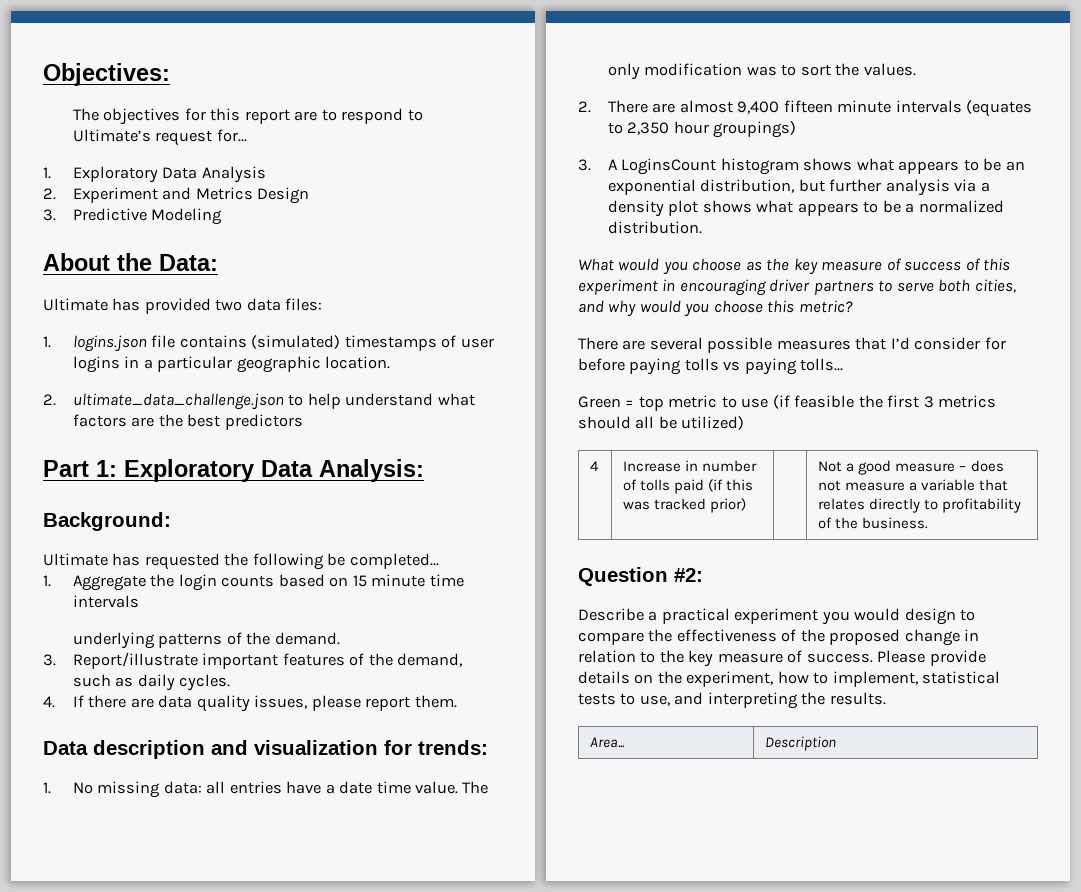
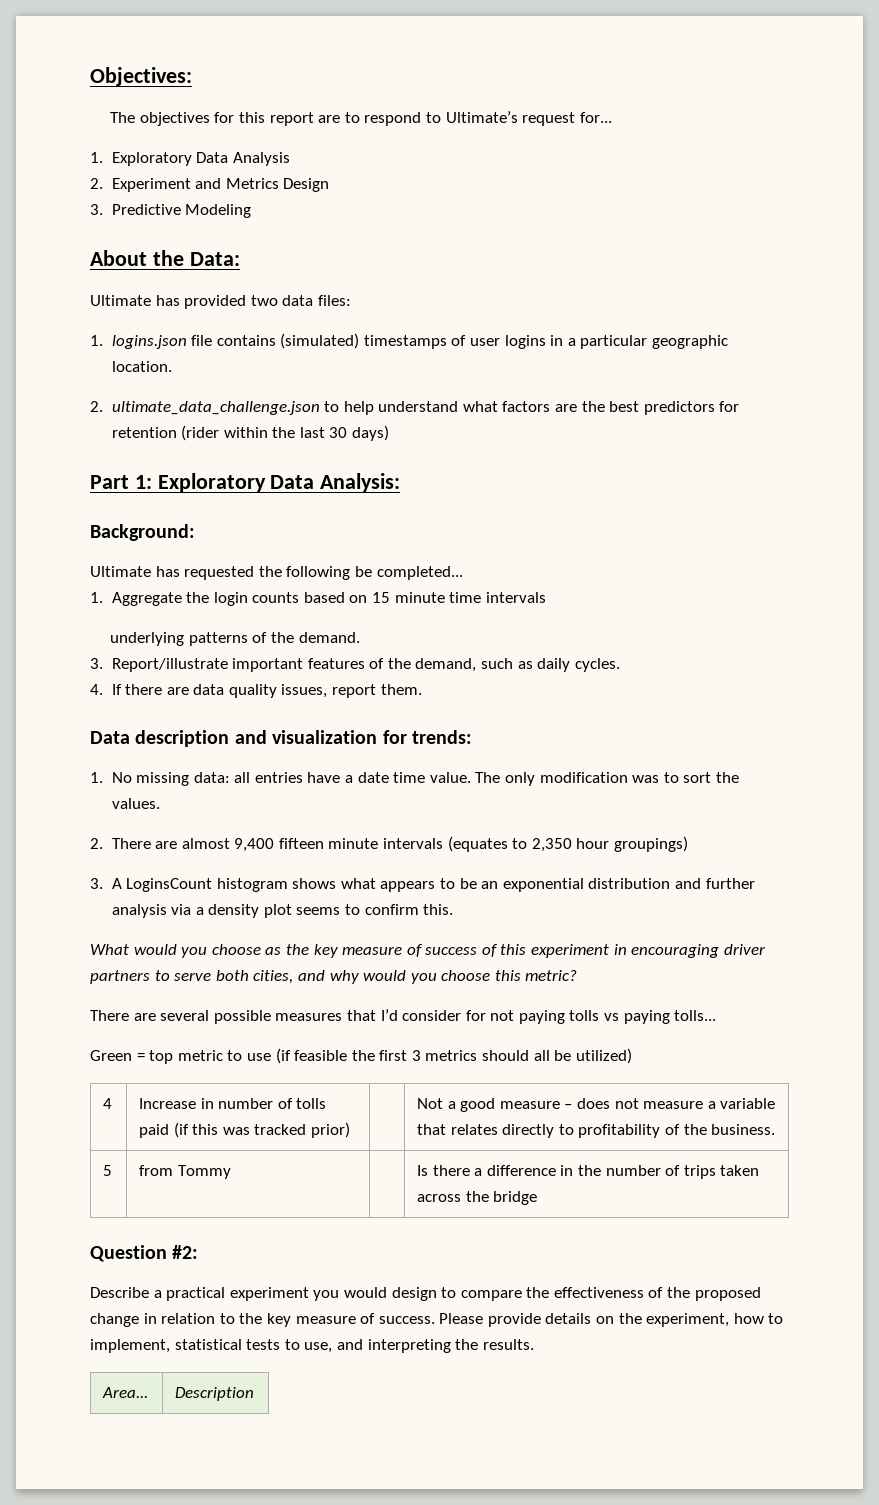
- 2. ultimate_data_challenge.json to help understand what factors are the best predictors
+ 2. ultimate_data_challenge.json to help understand what factors are the best predictors for retention (rider within the last 30 days)
- 4. If there are data quality issues, please report them.
+ 4. If there are data quality issues, report them.
- 3. A LoginsCount histogram shows what appears to be an exponential distribution, but further analysis via a density plot shows what appears to be a normalized distribution.
+ 3. A LoginsCount histogram shows what appears to be an exponential distribution and further analysis via a density plot seems to confirm this.
- There are several possible measures that I’d consider for before paying tolls vs paying tolls...
+ There are several possible measures that I’d consider for not paying tolls vs paying tolls...
+ 5 | from Tommy | | Is there a difference in the number of trips taken across the bridge

